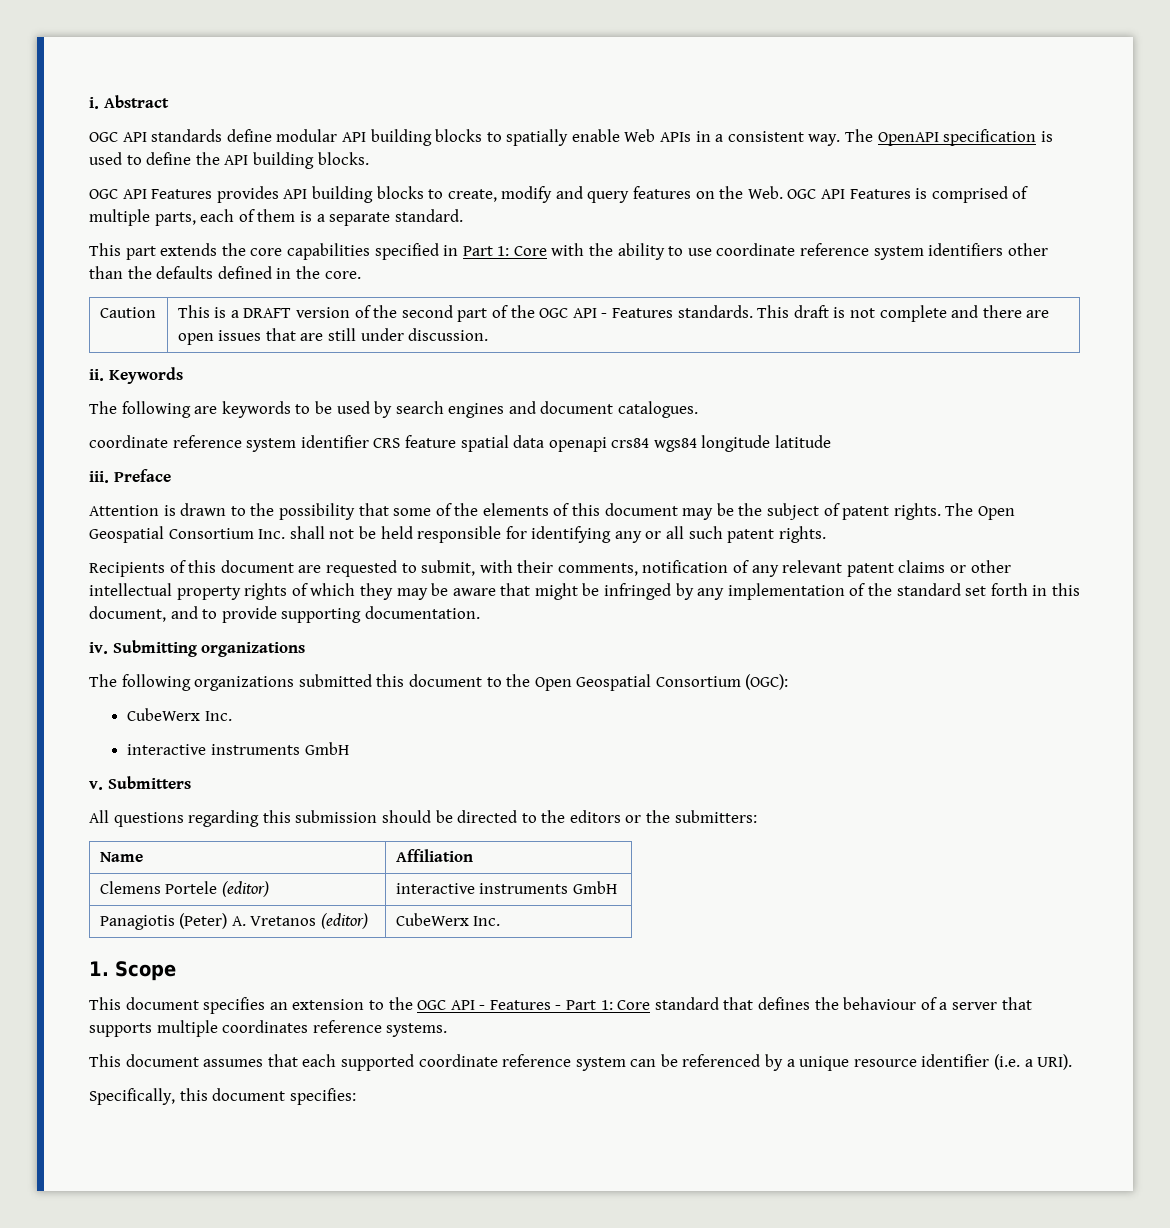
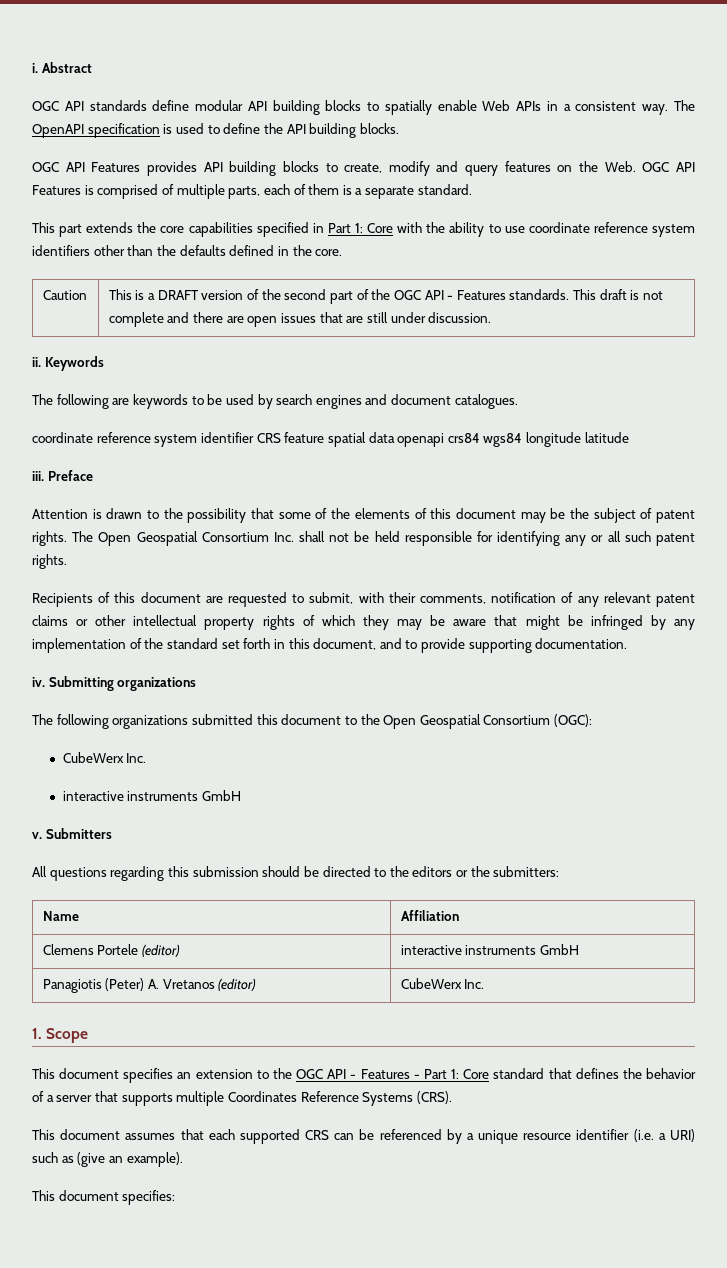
- This document specifies an extension to the OGC API - Features - Part 1: Core standard that defines the behaviour of a server that supports multiple coordinates reference systems.
+ This document specifies an extension to the OGC API - Features - Part 1: Core standard that defines the behavior of a server that supports multiple Coordinates Reference Systems (CRS).
- This document assumes that each supported coordinate reference system can be referenced by a unique resource identifier (i.e. a URI).
- Specifically, this document specifies:
+ This document assumes that each supported CRS can be referenced by a unique resource identifier (i.e. a URI) such as (give an example).
+ This document specifies:

